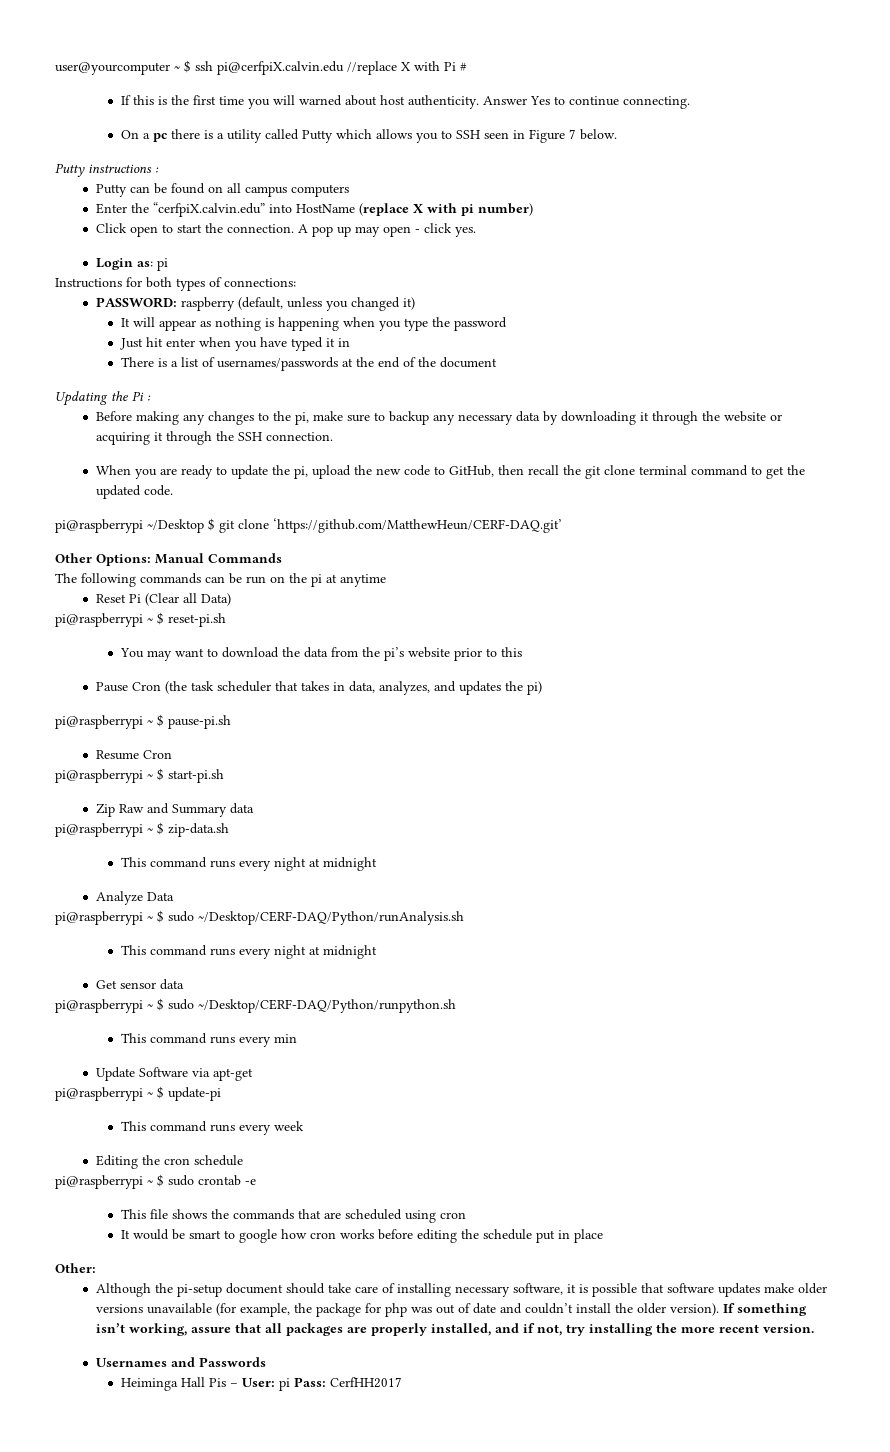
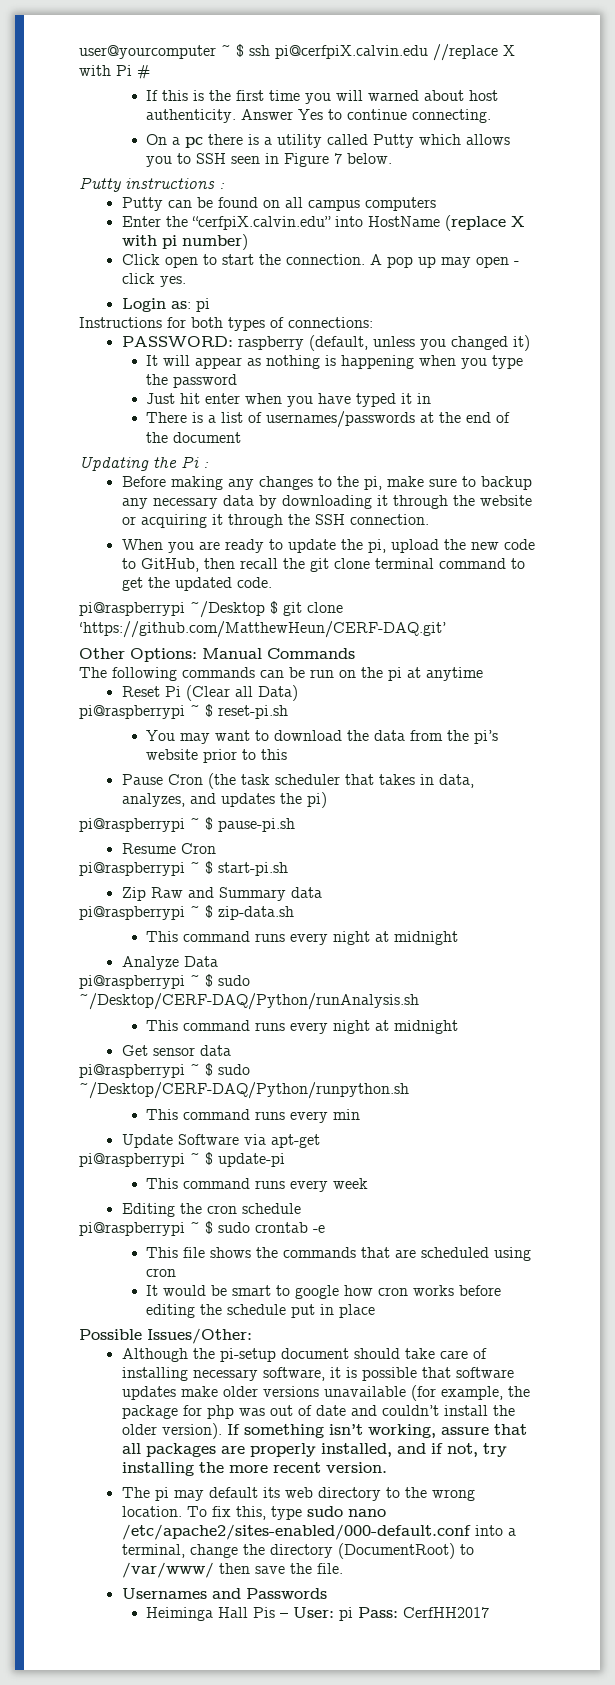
- Other:
+ Possible Issues/Other:
+ The pi may default its web directory to the wrong location. To fix this, type sudo nano /etc/apache2/sites-enabled/000-default.conf into a terminal, change the directory (DocumentRoot) to /var/www/ then save the file.

